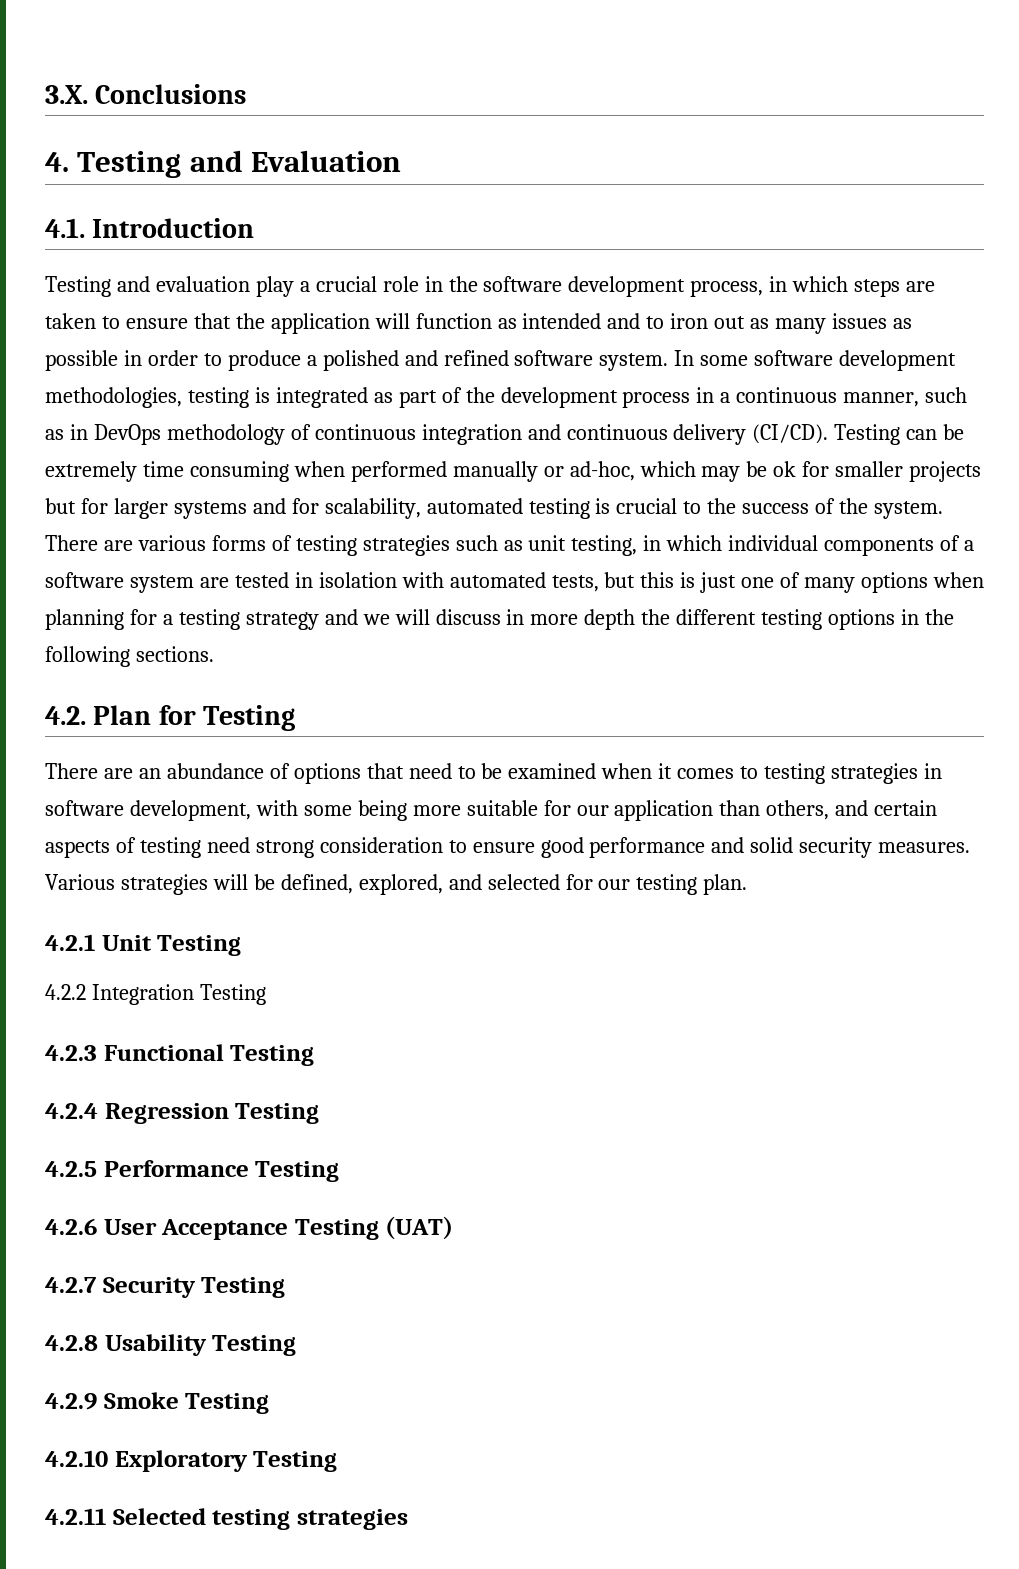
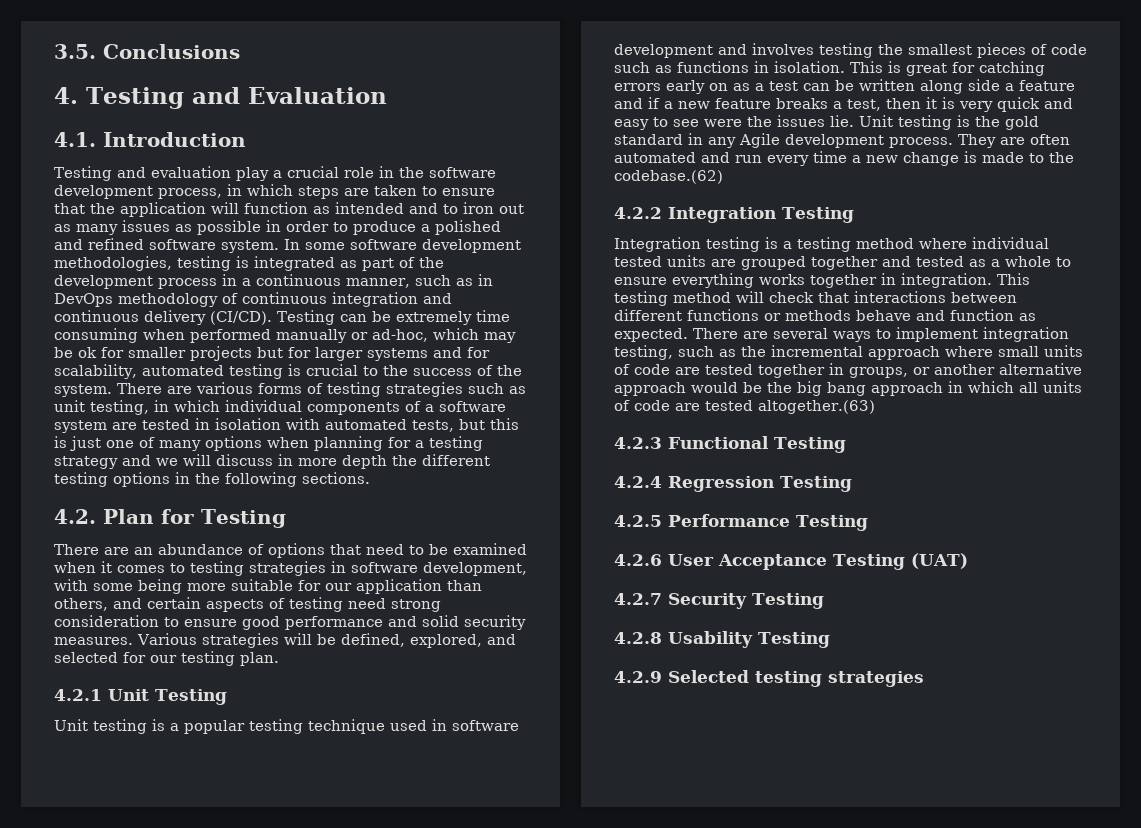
- 3.X. Conclusions
+ 3.5. Conclusions
+ Unit testing is a popular testing technique used in software development and involves testing the smallest pieces of code such as functions in isolation. This is great for catching errors early on as a test can be written along side a feature and if a new feature breaks a test, then it is very quick and easy to see were the issues lie. Unit testing is the gold standard in any Agile development process. They are often automated and run every time a new change is made to the codebase.(62)
  4.2.2 Integration Testing
+ Integration testing is a testing method where individual tested units are grouped together and tested as a whole to ensure everything works together in integration. This testing method will check that interactions between different functions or methods behave and function as expected. There are several ways to implement integration testing, such as the incremental approach where small units of code are tested together in groups, or another alternative approach would be the big bang approach in which all units of code are tested altogether.(63)
- 4.2.9 Smoke Testing
- 4.2.10 Exploratory Testing
- 4.2.11 Selected testing strategies
+ 4.2.9 Selected testing strategies

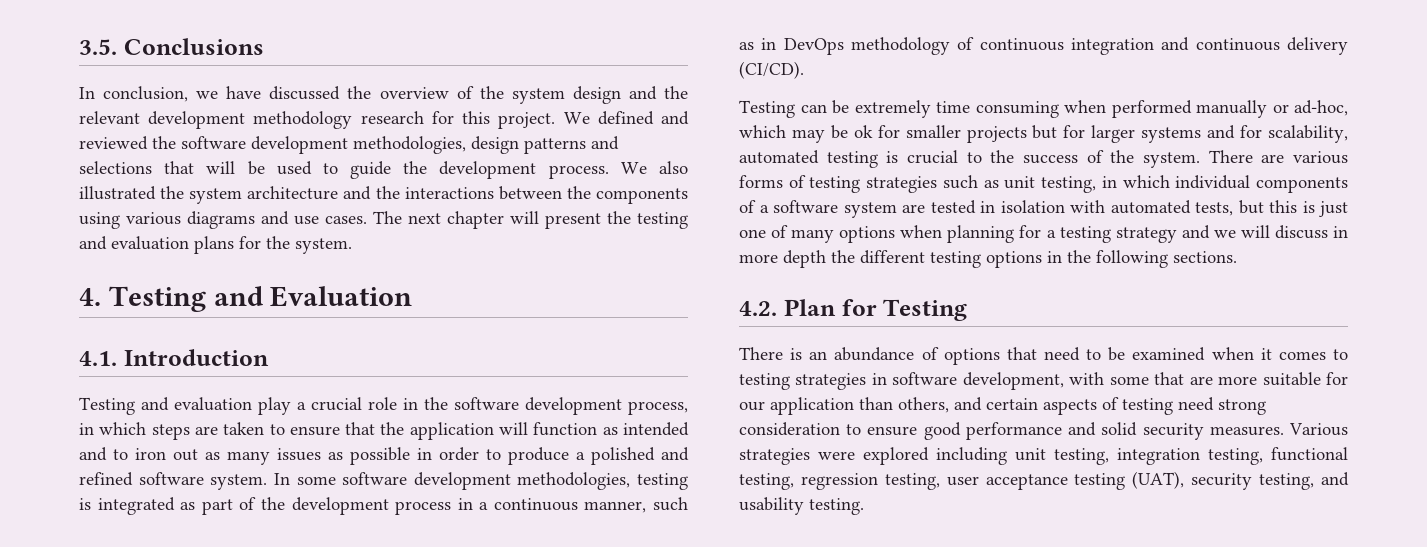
+ In conclusion, we have discussed the overview of the system design and the relevant development methodology research for this project. We defined and reviewed the software development methodologies, design patterns and selections that will be used to guide the development process. We also illustrated the system architecture and the interactions between the components using various diagrams and use cases. The next chapter will present the testing and evaluation plans for the system.
- In some software development methodologies, testing is integrated as part of the development process in a continuous manner, such as in DevOps methodology of continuous integration and continuous delivery (CI/CD). Testing can be extremely time consuming when performed manually or ad-hoc, which may be ok for smaller projects but for larger systems and for scalability, automated testing is crucial to the success of the system.
+ In some software development methodologies, testing is integrated as part of the development process in a continuous manner, such as in DevOps methodology of continuous integration and continuous delivery (CI/CD).
+ Testing can be extremely time consuming when performed manually or ad-hoc, which may be ok for smaller projects but for larger systems and for scalability, automated testing is crucial to the success of the system.
- There are an abundance of options that need to be examined when it comes to testing strategies in software development, with some being more suitable for our application than others, and certain aspects of testing need strong consideration to ensure good performance and solid security measures.
+ There is an abundance of options that need to be examined when it comes to testing strategies in software development, with some that are more suitable for our application than others, and certain aspects of testing need strong consideration to ensure good performance and solid security measures.
- Various strategies will be defined, explored, and selected for our testing plan.
- 4.2.1 Unit Testing
- Unit testing is a popular testing technique used in software development and involves testing the smallest pieces of code such as functions in isolation. This is great for catching errors early on as a test can be written along side a feature and if a new feature breaks a test, then it is very quick and easy to see were the issues lie. Unit testing is the gold standard in any Agile development process. They are often automated and run every time a new change is made to the codebase.(62)
- 4.2.2 Integration Testing
- Integration testing is a testing method where individual tested units are grouped together and tested as a whole to ensure everything works together in integration. This testing method will check that interactions between different functions or methods behave and function as expected. There are several ways to implement integration testing, such as the incremental approach where small units of code are tested together in groups, or another alternative approach would be the big bang approach in which all units of code are tested altogether.(63)
- 4.2.3 Functional Testing
- 4.2.4 Regression Testing
- 4.2.5 Performance Testing
- 4.2.6 User Acceptance Testing (UAT)
- 4.2.7 Security Testing
- 4.2.8 Usability Testing
- 4.2.9 Selected testing strategies
+ Various strategies were explored including unit testing, integration testing, functional testing, regression testing, user acceptance testing (UAT), security testing, and usability testing.

